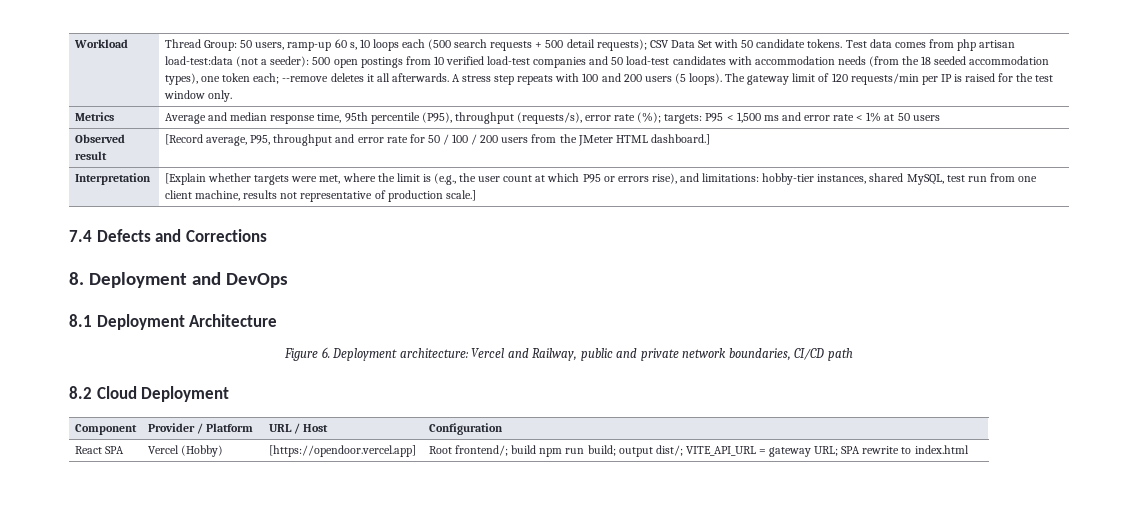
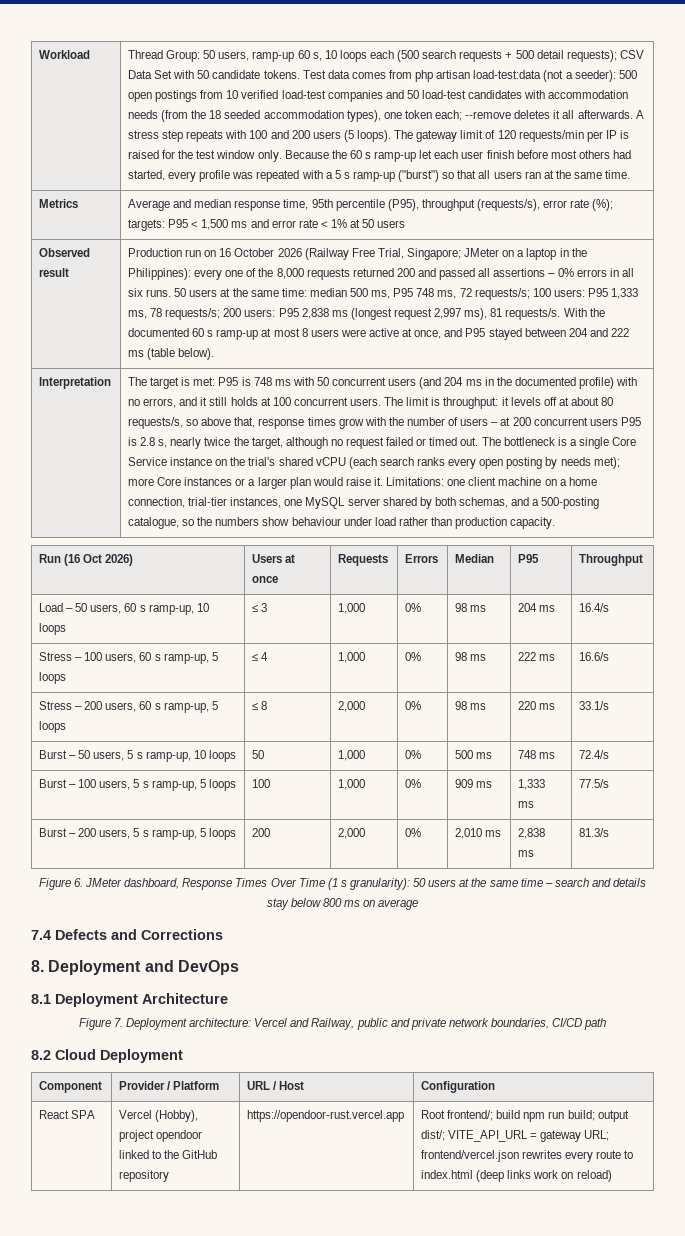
+ Because the 60 s ramp-up let each user finish before most others had started, every profile was repeated with a 5 s ramp-up ("burst") so that all users ran at the same time.
- [Record average, P95, throughput and error rate for 50 / 100 / 200 users from the JMeter HTML dashboard.]
- Interpretation | [Explain whether targets were met, where the limit is (e.g., the user count at which P95 or errors rise), and limitations: hobby-tier instances, shared MySQL, test run from one client machine, results not representative of production scale.]
+ Production run on 16 October 2026 (Railway Free Trial, Singapore; JMeter on a laptop in the Philippines): every one of the 8,000 requests returned 200 and passed all assertions – 0% errors in all six runs. 50 users at the same time: median 500 ms, P95 748 ms, 72 requests/s; 100 users: P95 1,333 ms, 78 requests/s; 200 users: P95 2,838 ms (longest request 2,997 ms), 81 requests/s. With the documented 60 s ramp-up at most 8 users were active at once, and P95 stayed between 204 and 222 ms (table below).
+ Interpretation | The target is met: P95 is 748 ms with 50 concurrent users (and 204 ms in the documented profile) with no errors, and it still holds at 100 concurrent users. The limit is throughput: it levels off at about 80 requests/s, so above that, response times grow with the number of users – at 200 concurrent users P95 is 2.8 s, nearly twice the target, although no request failed or timed out. The bottleneck is a single Core Service instance on the trial's shared vCPU (each search ranks every open posting by needs met); more Core instances or a larger plan would raise it. Limitations: one client machine on a home connection, trial-tier instances, one MySQL server shared by both schemas, and a 500-posting catalogue, so the numbers show behaviour under load rather than production capacity.
+ Run (16 Oct 2026) | Users at once | Requests | Errors | Median | P95 | Throughput
+ Load – 50 users, 60 s ramp-up, 10 loops | ≤ 3 | 1,000 | 0% | 98 ms | 204 ms | 16.4/s
+ Stress – 100 users, 60 s ramp-up, 5 loops | ≤ 4 | 1,000 | 0% | 98 ms | 222 ms | 16.6/s
+ Stress – 200 users, 60 s ramp-up, 5 loops | ≤ 8 | 2,000 | 0% | 98 ms | 220 ms | 33.1/s
+ Burst – 50 users, 5 s ramp-up, 10 loops | 50 | 1,000 | 0% | 500 ms | 748 ms | 72.4/s
+ Burst – 100 users, 5 s ramp-up, 5 loops | 100 | 1,000 | 0% | 909 ms | 1,333 ms | 77.5/s
+ Burst – 200 users, 5 s ramp-up, 5 loops | 200 | 2,000 | 0% | 2,010 ms | 2,838 ms | 81.3/s
+ Figure 6. JMeter dashboard, Response Times Over Time (1 s granularity): 50 users at the same time – search and details stay below 800 ms on average
- Figure 6. Deployment architecture: Vercel and Railway, public and private network boundaries, CI/CD path
+ Figure 7. Deployment architecture: Vercel and Railway, public and private network boundaries, CI/CD path
- React SPA | Vercel (Hobby) | [https://opendoor.vercel.app] | Root frontend/; build npm run build; output dist/; VITE_API_URL = gateway URL; SPA rewrite to index.html
+ React SPA | Vercel (Hobby), project opendoor linked to the GitHub repository | https://opendoor-rust.vercel.app | Root frontend/; build npm run build; output dist/; VITE_API_URL = gateway URL; frontend/vercel.json rewrites every route to index.html (deep links work on reload)

